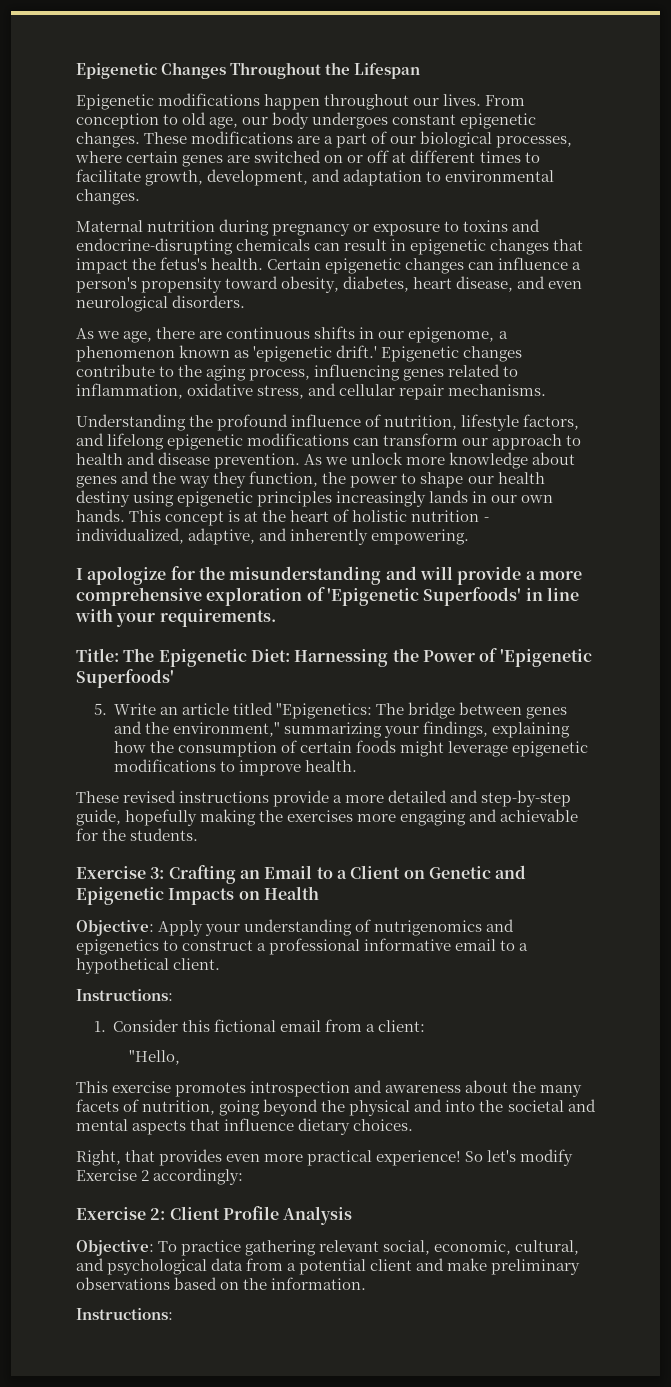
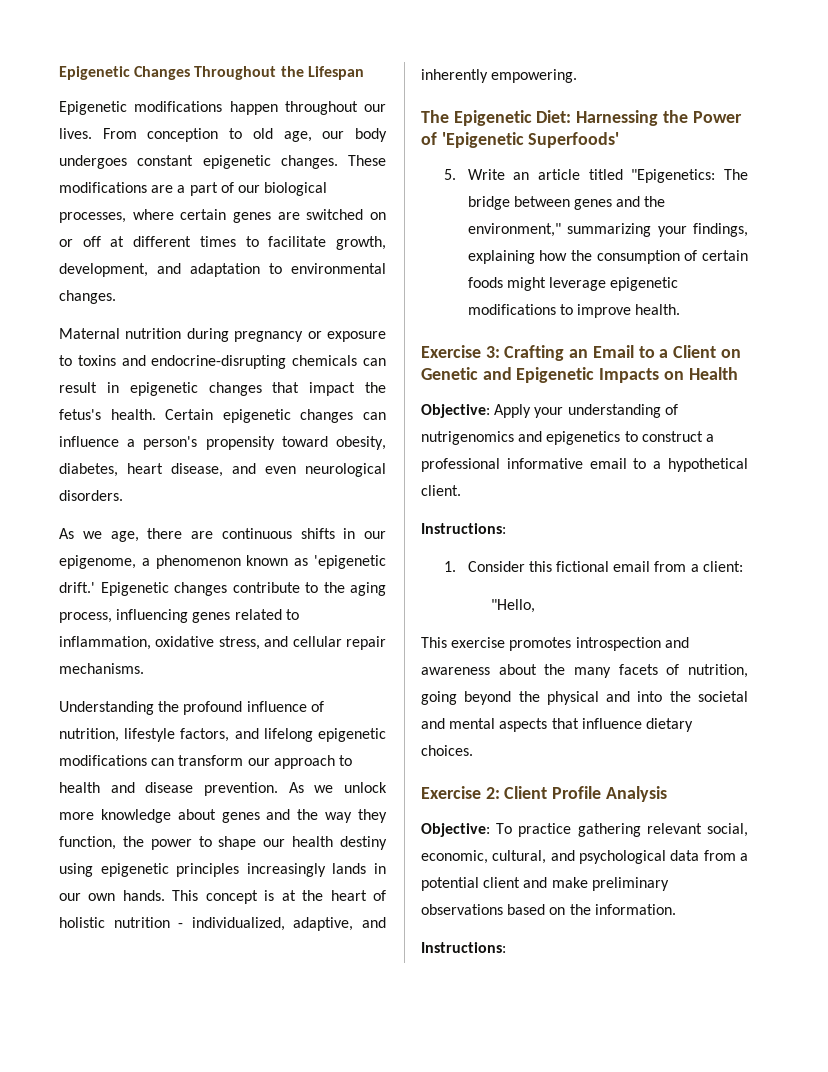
- I apologize for the misunderstanding and will provide a more comprehensive exploration of 'Epigenetic Superfoods' in line with your requirements.
- Title: The Epigenetic Diet: Harnessing the Power of 'Epigenetic Superfoods'
+ The Epigenetic Diet: Harnessing the Power of 'Epigenetic Superfoods'
- These revised instructions provide a more detailed and step-by-step guide, hopefully making the exercises more engaging and achievable for the students.
- Right, that provides even more practical experience! So let's modify Exercise 2 accordingly:

